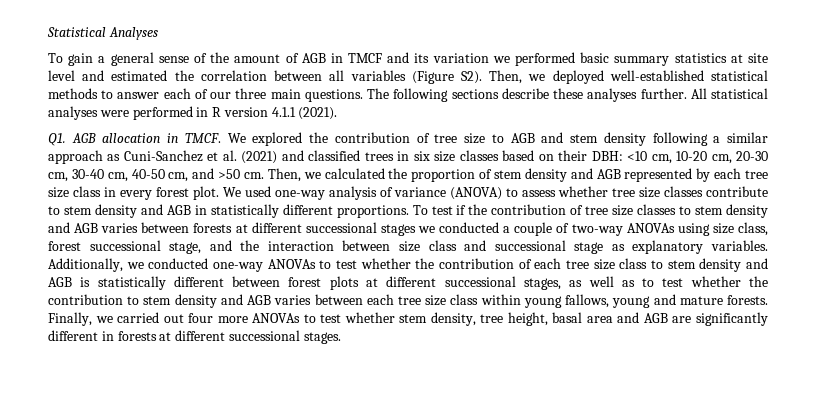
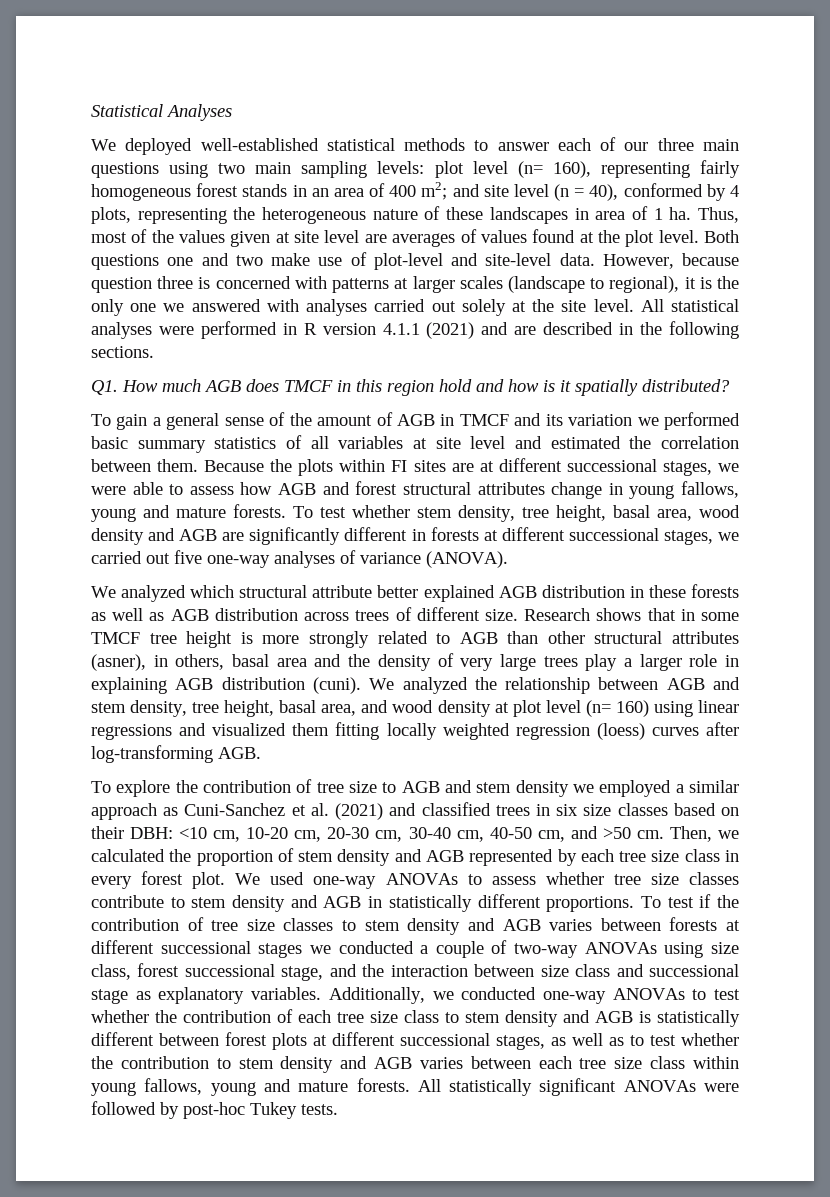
+ We deployed well-established statistical methods to answer each of our three main questions using two main sampling levels: plot level (n= 160), representing fairly homogeneous forest stands in an area of 400 m2; and site level (n = 40), conformed by 4 plots, representing the heterogeneous nature of these landscapes in area of 1 ha. Thus, most of the values given at site level are averages of values found at the plot level. Both questions one and two make use of plot-level and site-level data. However, because question three is concerned with patterns at larger scales (landscape to regional), it is the only one we answered with analyses carried out solely at the site level. All statistical analyses were performed in R version 4.1.1 (2021) and are described in the following sections.
+ Q1. How much AGB does TMCF in this region hold and how is it spatially distributed?
- To gain a general sense of the amount of AGB in TMCF and its variation we performed basic summary statistics at site level and estimated the correlation between all variables (Figure S2). Then, we deployed well-established statistical methods to answer each of our three main questions. The following sections describe these analyses further. All statistical analyses were performed in R version 4.1.1 (2021).
- Q1. AGB allocation in TMCF. We explored the contribution of tree size to AGB and stem density following a similar approach as Cuni-Sanchez et al. (2021) and classified trees in six size classes based on their DBH:
+ To gain a general sense of the amount of AGB in TMCF and its variation we performed basic summary statistics of all variables at site level and estimated the correlation between them. Because the plots within FI sites are at different successional stages, we were able to assess how AGB and forest structural attributes change in young fallows, young and mature forests. To test whether stem density, tree height, basal area, wood density and AGB are significantly different in forests at different successional stages, we carried out five one-way analyses of variance (ANOVA).
+ We analyzed which structural attribute better explained AGB distribution in these forests as well as AGB distribution across trees of different size. Research shows that in some TMCF tree height is more strongly related to AGB than other structural attributes (asner), in others, basal area and the density of very large trees play a larger role in explaining AGB distribution (cuni). We analyzed the relationship between AGB and stem density, tree height, basal area, and wood density at plot level (n= 160) using linear regressions and visualized them fitting locally weighted regression (loess) curves after log-transforming AGB.
+ To explore the contribution of tree size to AGB and stem density we employed a similar approach as Cuni-Sanchez et al. (2021) and classified trees in six size classes based on their DBH:
- We used one-way analysis of variance (ANOVA) to assess whether tree size classes contribute to stem density and AGB in statistically different proportions.
+ We used one-way ANOVAs to assess whether tree size classes contribute to stem density and AGB in statistically different proportions.
- Finally, we carried out four more ANOVAs to test whether stem density, tree height, basal area and AGB are significantly different in forests at different successional stages.
+ All statistically significant ANOVAs were followed by post-hoc Tukey tests.

